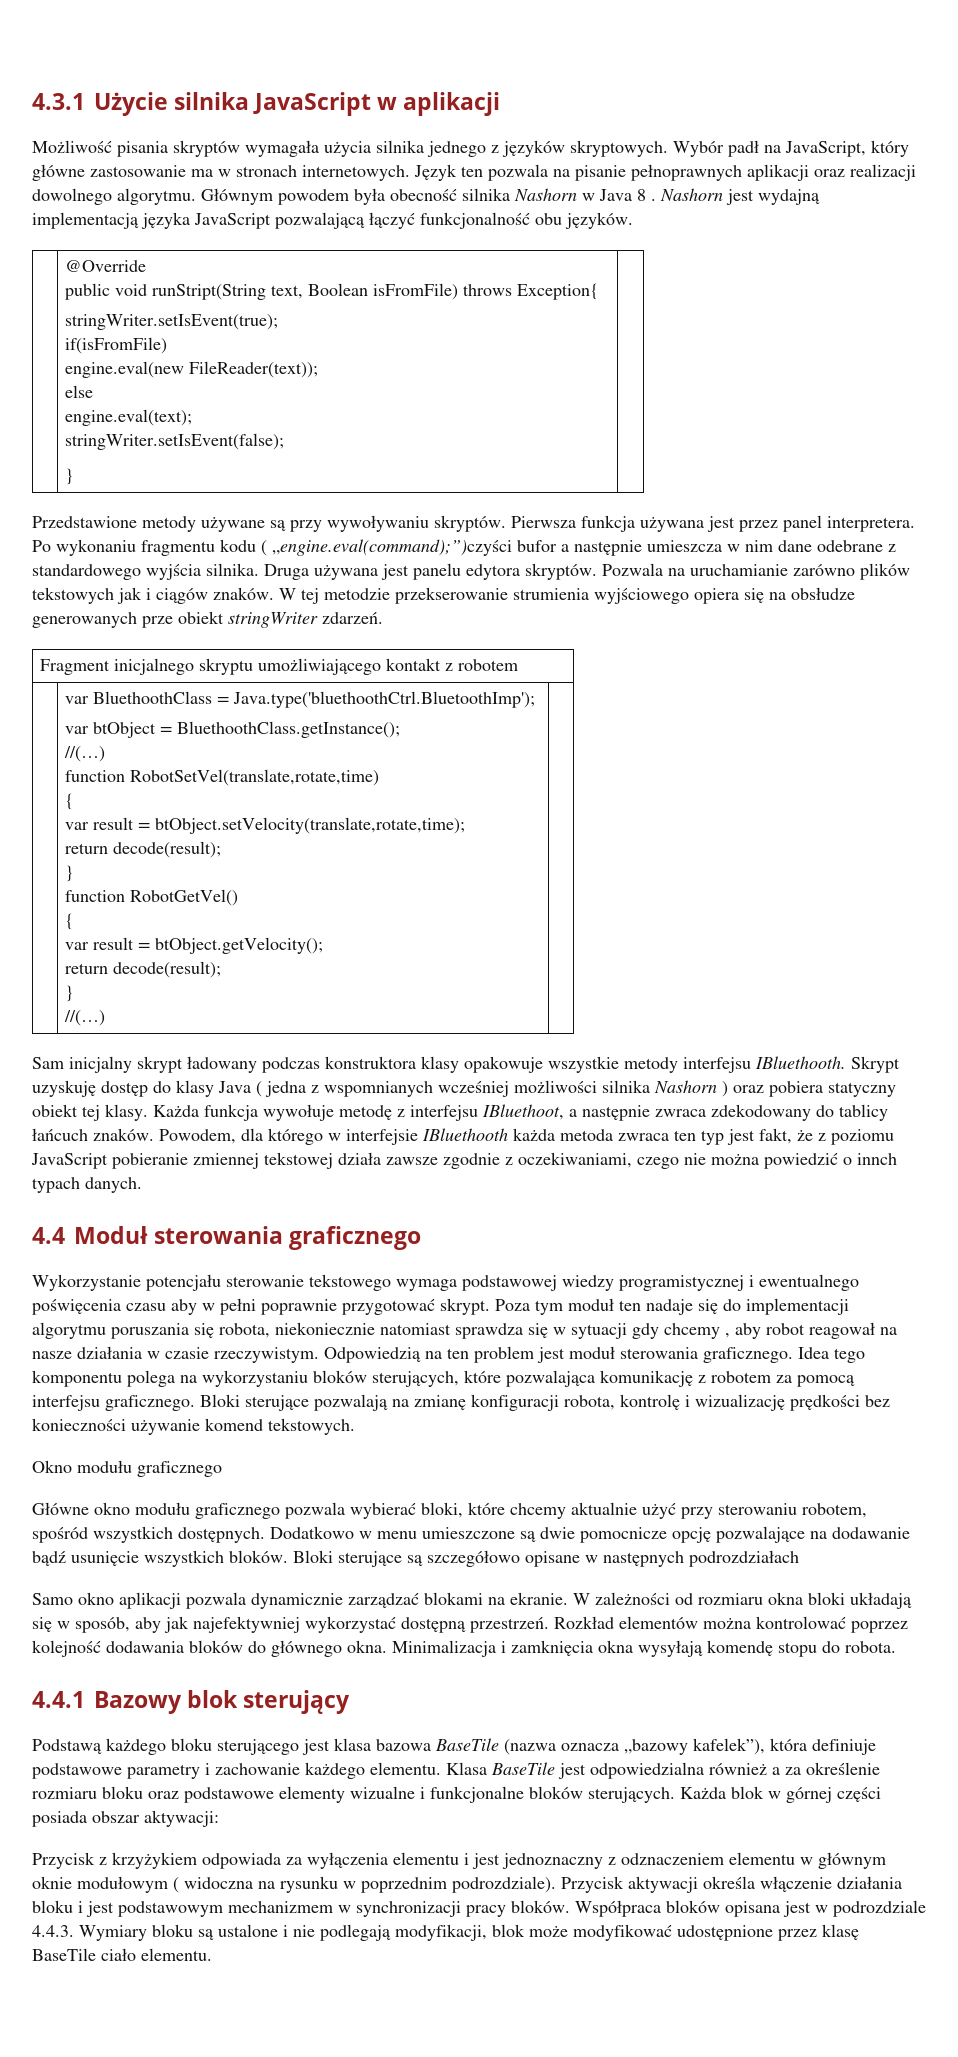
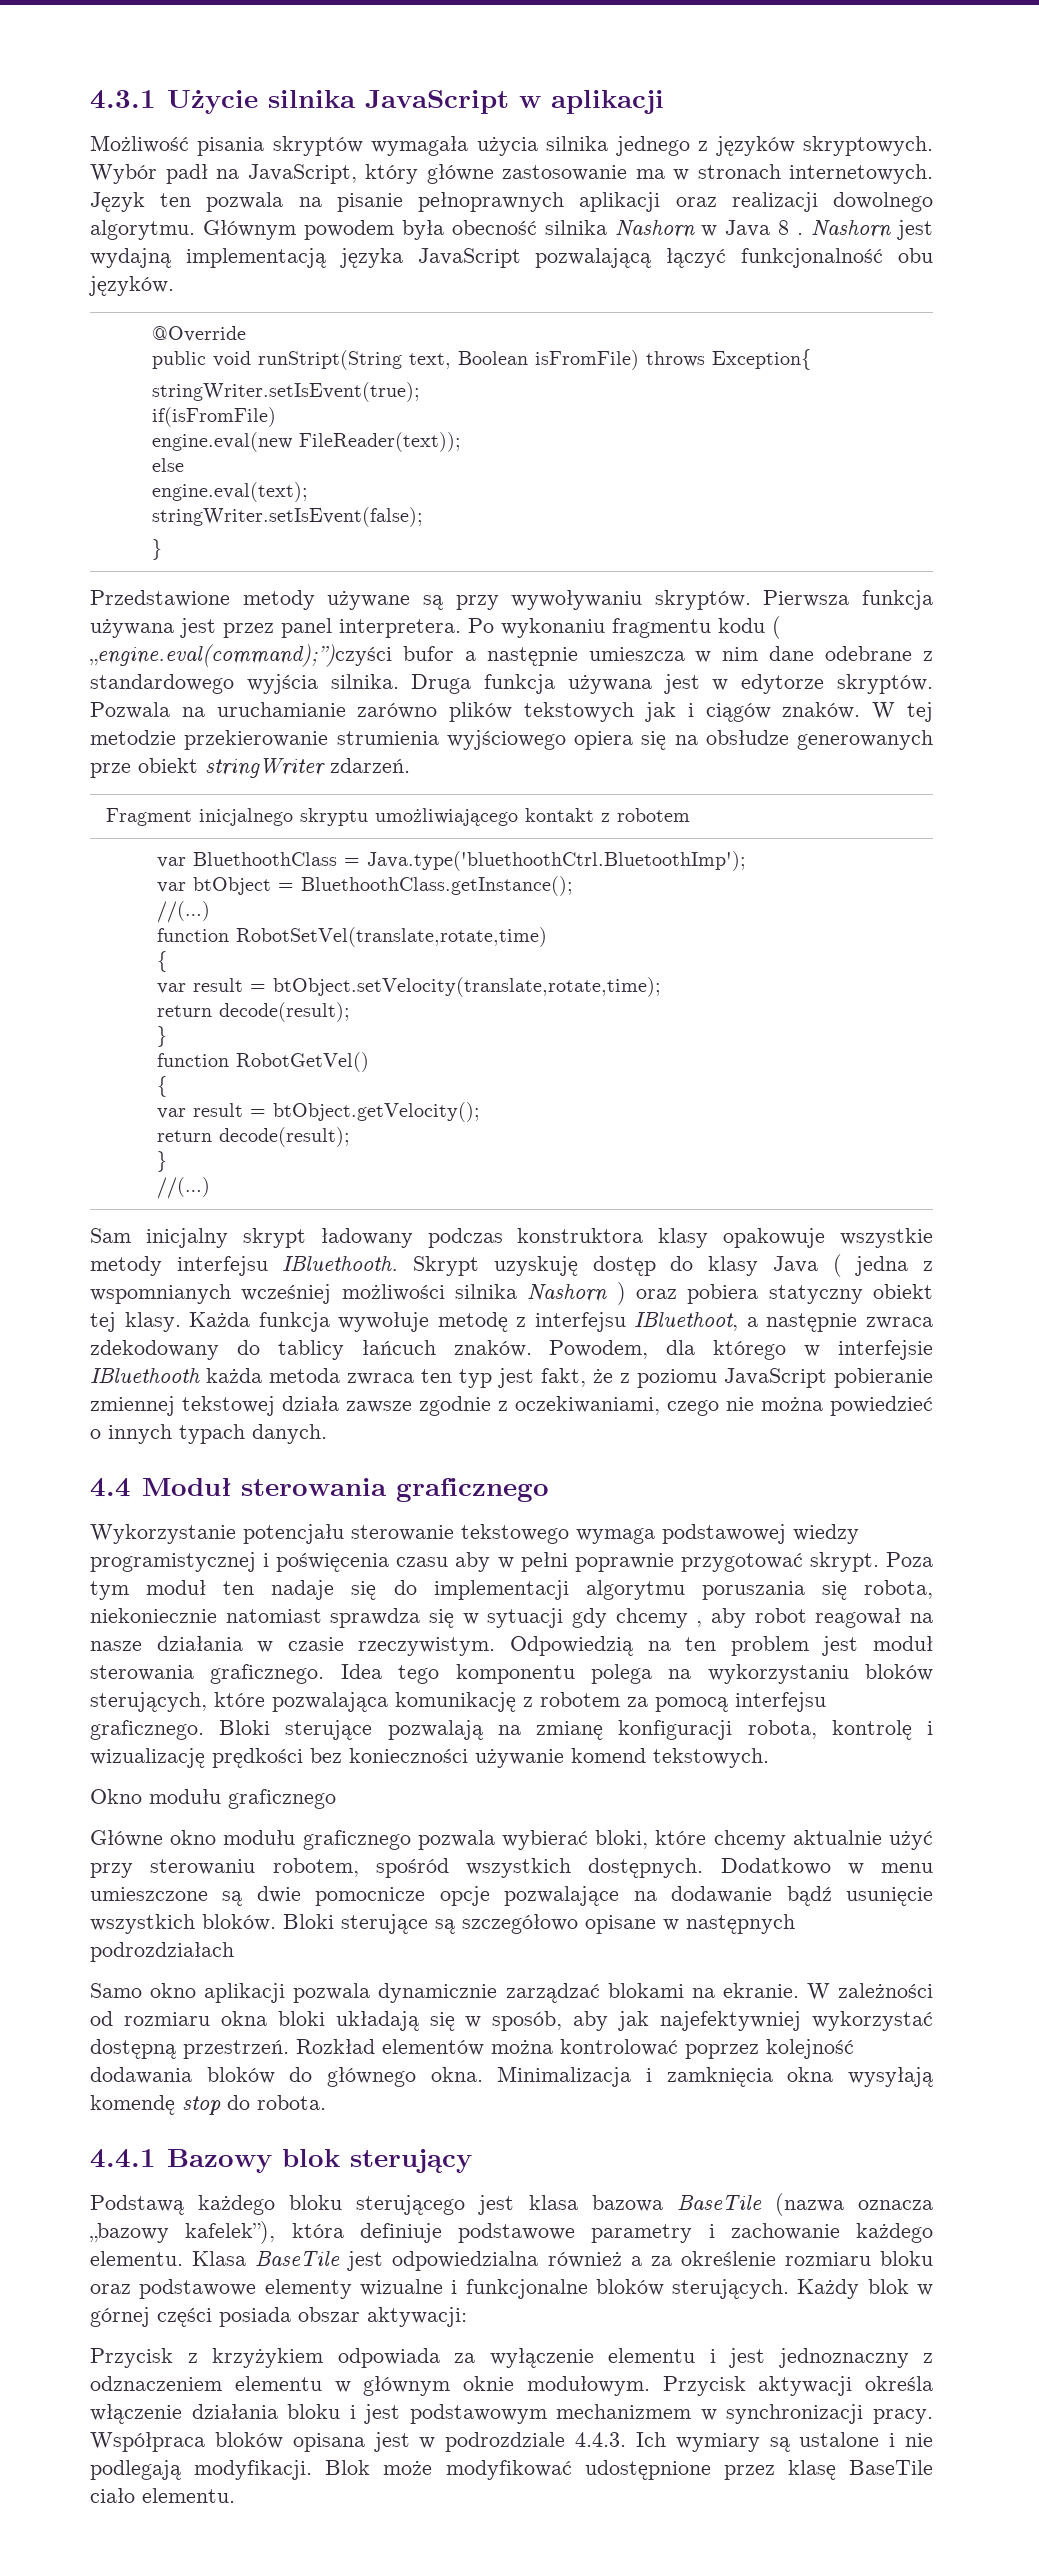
- Druga używana jest panelu edytora skryptów.
+ Druga funkcja używana jest w edytorze skryptów.
- W tej metodzie przekserowanie strumienia wyjściowego opiera się na obsłudze generowanych prze obiekt stringWriter zdarzeń.
+ W tej metodzie przekierowanie strumienia wyjściowego opiera się na obsłudze generowanych prze obiekt stringWriter zdarzeń.
- Powodem, dla którego w interfejsie IBluethooth każda metoda zwraca ten typ jest fakt, że z poziomu JavaScript pobieranie zmiennej tekstowej działa zawsze zgodnie z oczekiwaniami, czego nie można powiedzić o innch typach danych.
+ Powodem, dla którego w interfejsie IBluethooth każda metoda zwraca ten typ jest fakt, że z poziomu JavaScript pobieranie zmiennej tekstowej działa zawsze zgodnie z oczekiwaniami, czego nie można powiedzieć o innych typach danych.
- Wykorzystanie potencjału sterowanie tekstowego wymaga podstawowej wiedzy programistycznej i ewentualnego poświęcenia czasu aby w pełni poprawnie przygotować skrypt.
+ Wykorzystanie potencjału sterowanie tekstowego wymaga podstawowej wiedzy programistycznej i poświęcenia czasu aby w pełni poprawnie przygotować skrypt.
- Dodatkowo w menu umieszczone są dwie pomocnicze opcję pozwalające na dodawanie bądź usunięcie wszystkich bloków.
+ Dodatkowo w menu umieszczone są dwie pomocnicze opcje pozwalające na dodawanie bądź usunięcie wszystkich bloków.
- Minimalizacja i zamknięcia okna wysyłają komendę stopu do robota.
+ Minimalizacja i zamknięcia okna wysyłają komendę stop do robota.
- Każda blok w górnej części posiada obszar aktywacji:
+ Każdy blok w górnej części posiada obszar aktywacji:
- Przycisk z krzyżykiem odpowiada za wyłączenia elementu i jest jednoznaczny z odznaczeniem elementu w głównym oknie modułowym ( widoczna na rysunku w poprzednim podrozdziale).
+ Przycisk z krzyżykiem odpowiada za wyłączenie elementu i jest jednoznaczny z odznaczeniem elementu w głównym oknie modułowym.
- Przycisk aktywacji określa włączenie działania bloku i jest podstawowym mechanizmem w synchronizacji pracy bloków.
+ Przycisk aktywacji określa włączenie działania bloku i jest podstawowym mechanizmem w synchronizacji pracy.
- Współpraca bloków opisana jest w podrozdziale 4.4.3. Wymiary bloku są ustalone i nie podlegają modyfikacji, blok może modyfikować udostępnione przez klasę BaseTile ciało elementu.
+ Współpraca bloków opisana jest w podrozdziale 4.4.3. Ich wymiary są ustalone i nie podlegają modyfikacji. Blok może modyfikować udostępnione przez klasę BaseTile ciało elementu.

